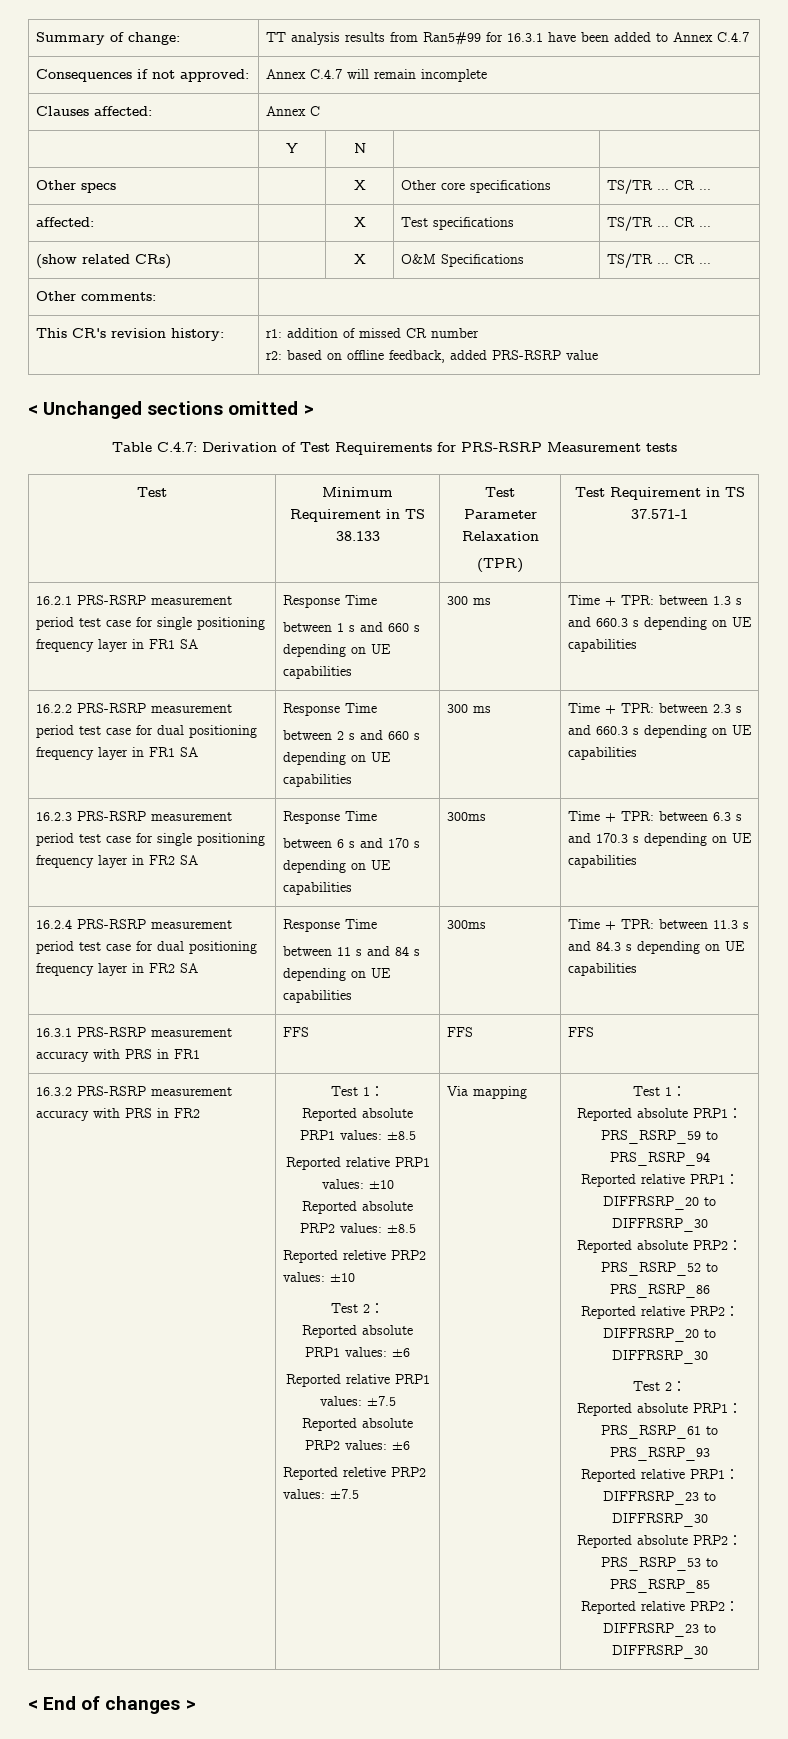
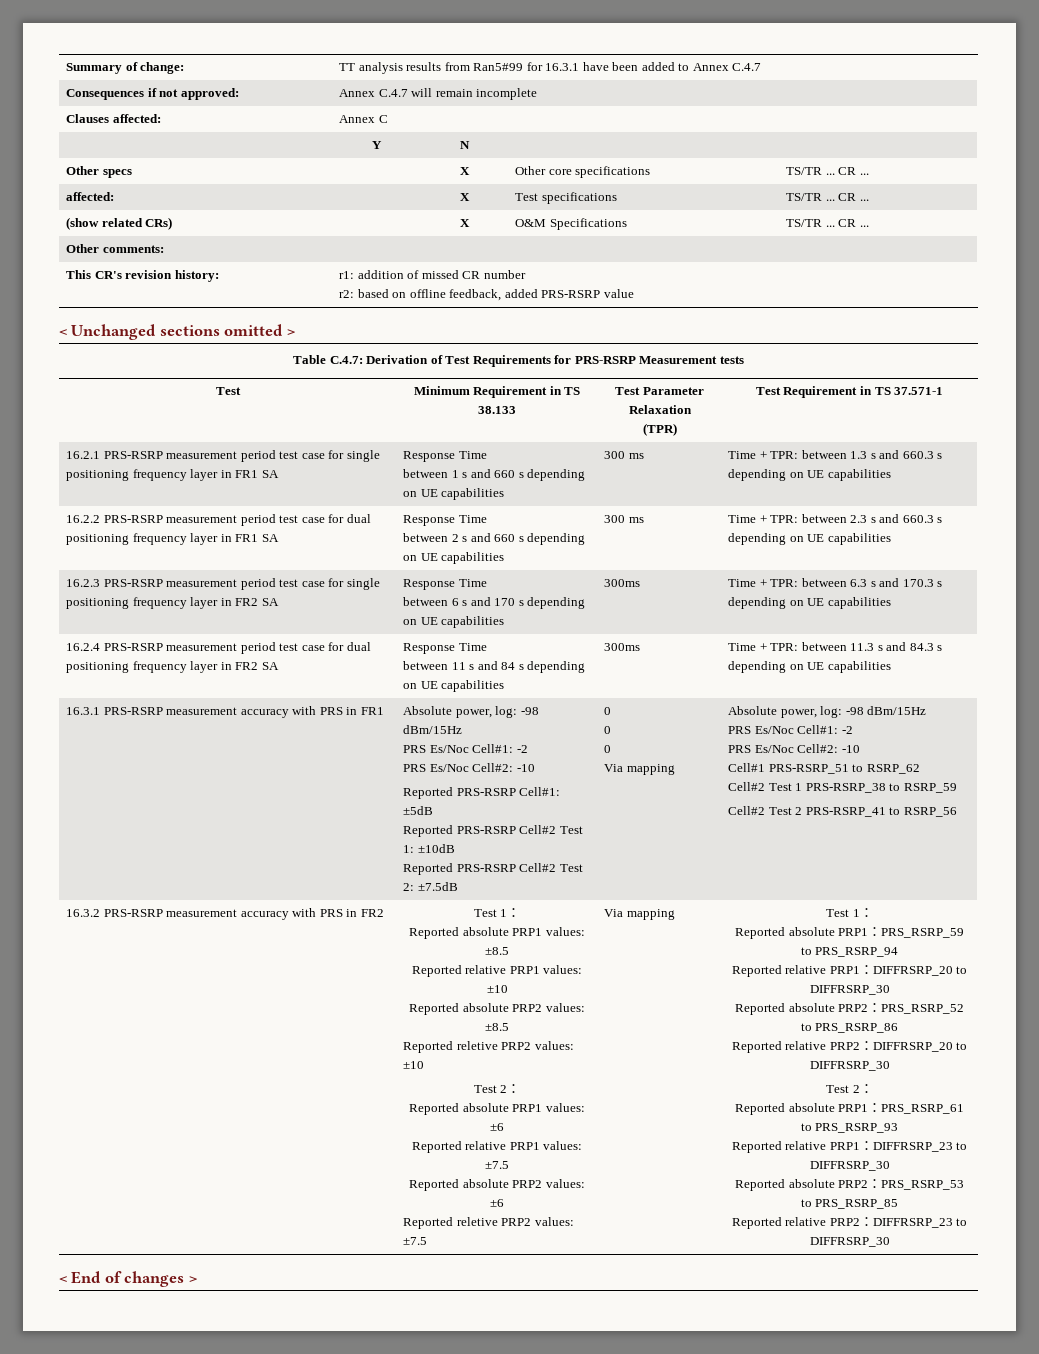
- 16.3.1 PRS-RSRP measurement accuracy with PRS in FR1 | FFS | FFS | FFS
+ 16.3.1 PRS-RSRP measurement accuracy with PRS in FR1 | Absolute power, log: -98 dBm/15Hz
+ PRS Es/Noc Cell#1: -2
+ PRS Es/Noc Cell#2: -10
+ Reported PRS-RSRP Cell#1: ±5dB
+ Reported PRS-RSRP Cell#2 Test 1: ±10dB
+ Reported PRS-RSRP Cell#2 Test 2: ±7.5dB | 0
+ 0
+ 0
+ Via mapping | Absolute power, log: -98 dBm/15Hz
+ PRS Es/Noc Cell#1: -2
+ PRS Es/Noc Cell#2: -10
+ Cell#1 PRS-RSRP_51 to RSRP_62
+ Cell#2 Test 1 PRS-RSRP_38 to RSRP_59
+ Cell#2 Test 2 PRS-RSRP_41 to RSRP_56

